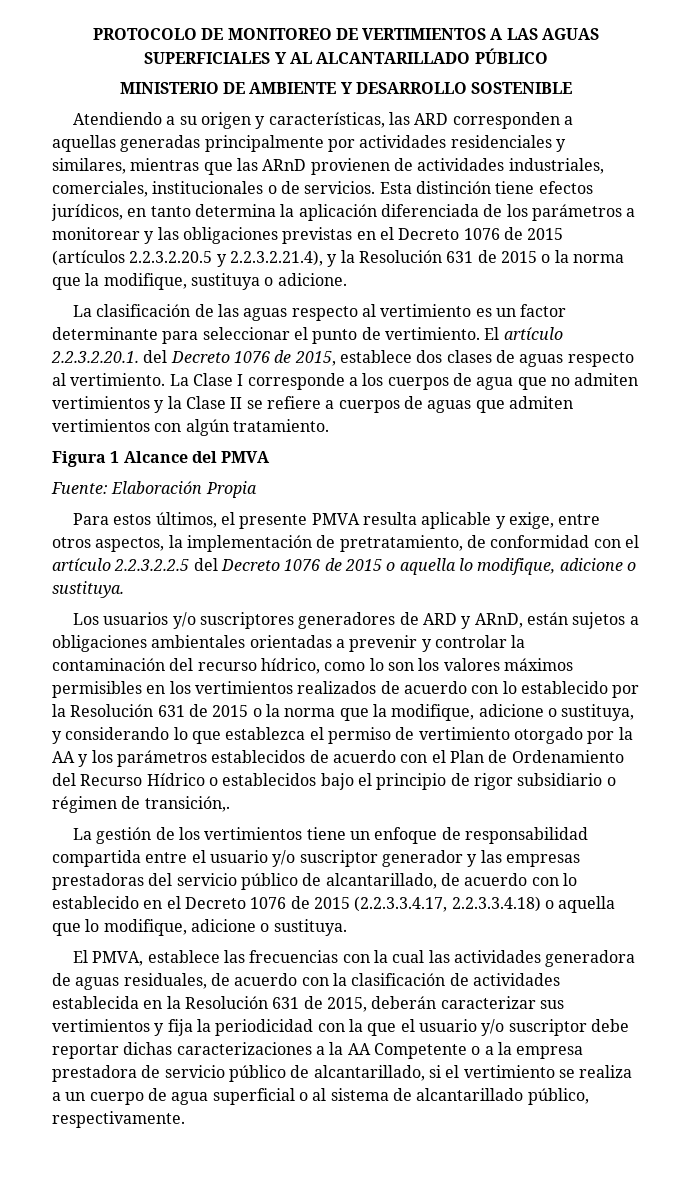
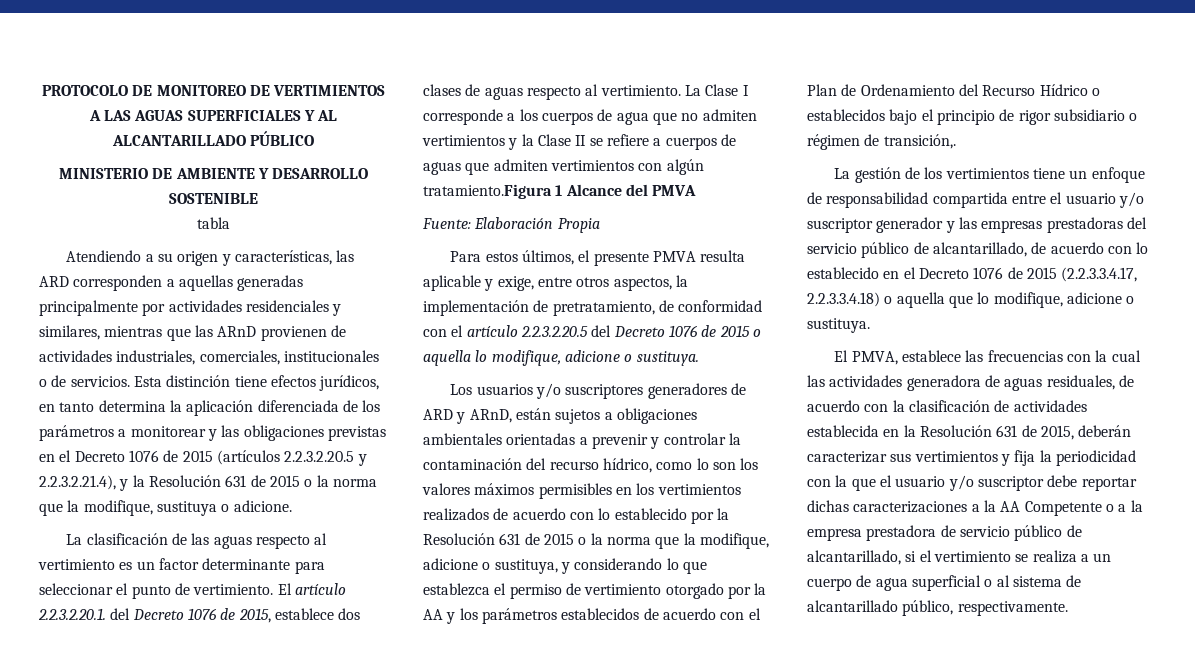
+ tabla
- La Clase I corresponde a los cuerpos de agua que no admiten vertimientos y la Clase II se refiere a cuerpos de aguas que admiten vertimientos con algún tratamiento.
- Figura 1 Alcance del PMVA
+ La Clase I corresponde a los cuerpos de agua que no admiten vertimientos y la Clase II se refiere a cuerpos de aguas que admiten vertimientos con algún tratamiento.Figura 1 Alcance del PMVA
- Para estos últimos, el presente PMVA resulta aplicable y exige, entre otros aspectos, la implementación de pretratamiento, de conformidad con el artículo 2.2.3.2.2.5 del Decreto 1076 de 2015 o aquella lo modifique, adicione o sustituya.
+ Para estos últimos, el presente PMVA resulta aplicable y exige, entre otros aspectos, la implementación de pretratamiento, de conformidad con el artículo 2.2.3.2.20.5 del Decreto 1076 de 2015 o aquella lo modifique, adicione o sustituya.

